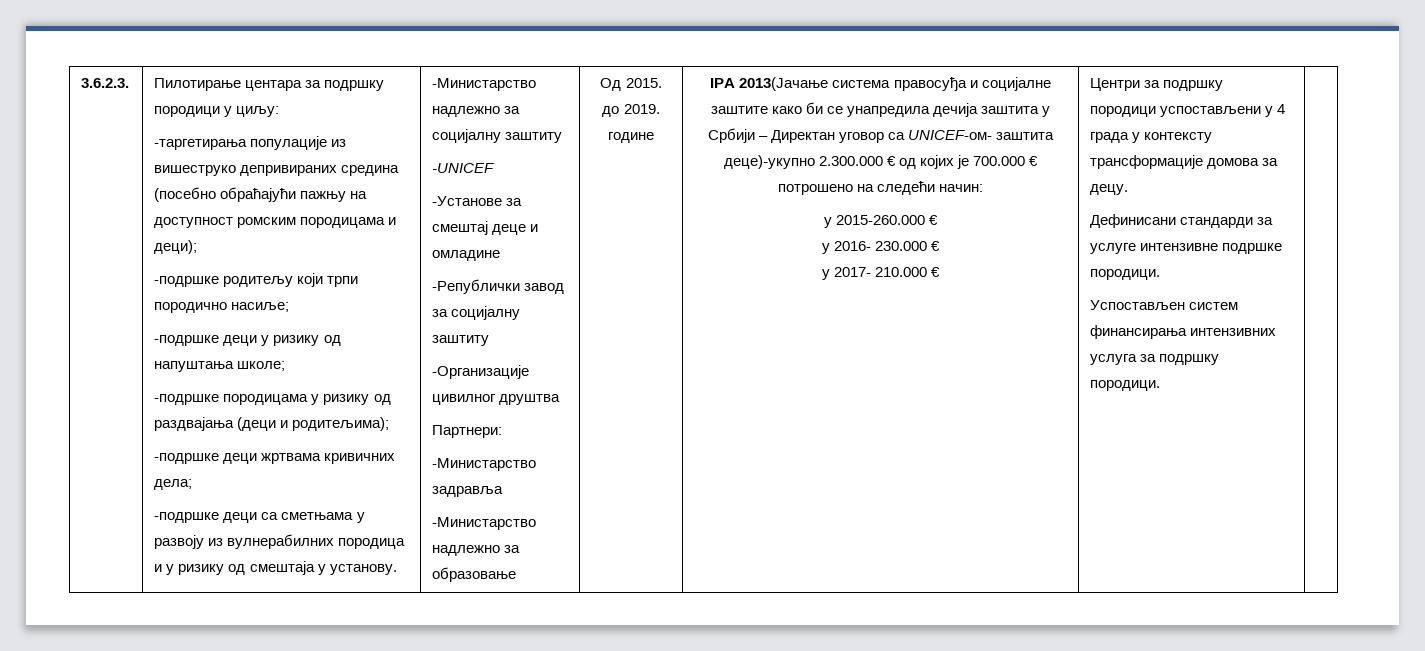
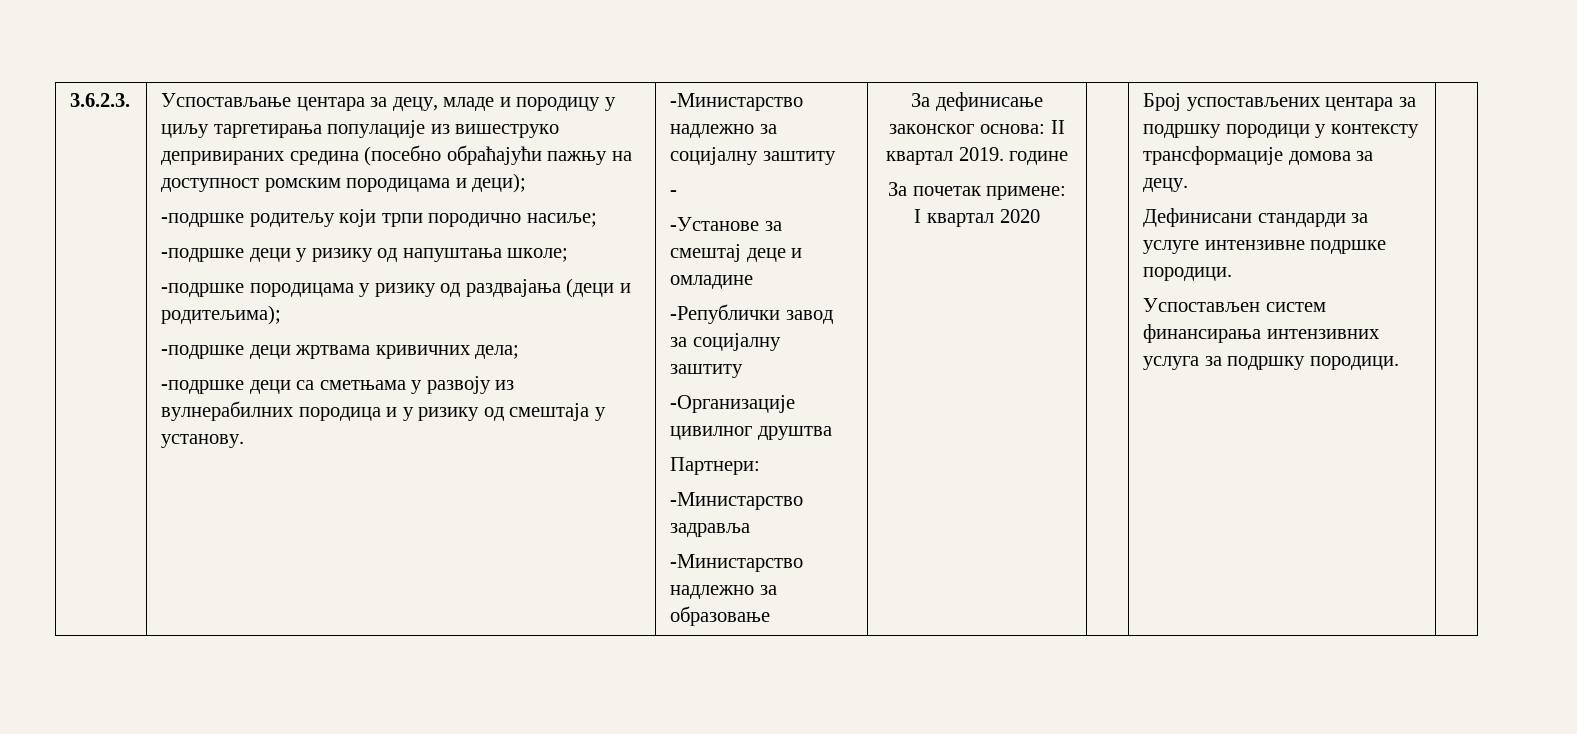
- Пилотирање центара за подршку породици у циљу:
- -таргетирања популације из вишеструко депривираних средина (посебно обраћајући пажњу на доступност ромским породицама и деци);
+ Успостављање центара за децу, младе и породицу у циљу таргетирања популације из вишеструко депривираних средина (посебно обраћајући пажњу на доступност ромским породицама и деци);
- -UNICEF
+ -
- Од 2015. до 2019. године | IPA 2013(Јачање система правосуђа и социјалне заштите како би се унапредила дечија заштита у Србији – Директан уговор са UNICEF-oм- заштита деце)-укупно 2.300.000 € од којих је 700.000 € потрошено на следећи начин:
- у 2015-260.000 €
- у 2016- 230.000 €
- у 2017- 210.000 € | Центри за подршку породици успостављени у 4 града у контексту трансформације домова за децу.
+ За дефинисање законског основа: II квартал 2019. године
+ За почетак примене: I квартал 2020 | | Број успостављених центара за подршку породици у контексту трансформације домова за децу.

